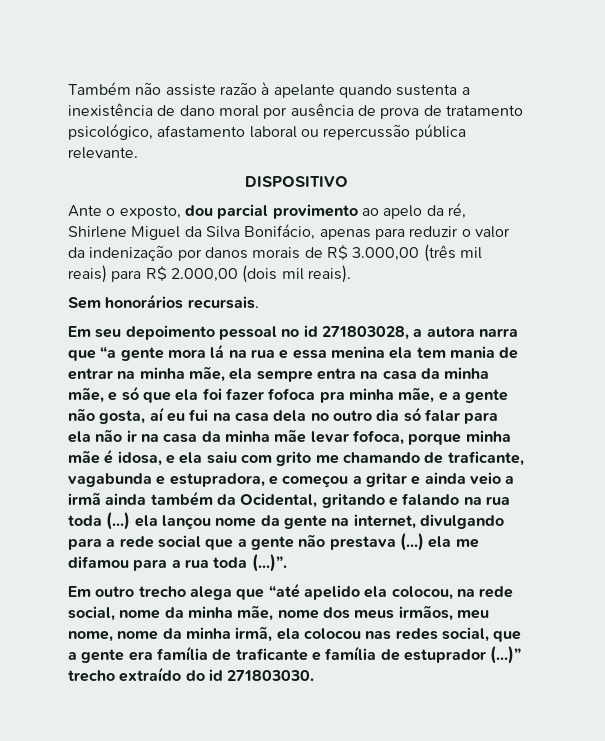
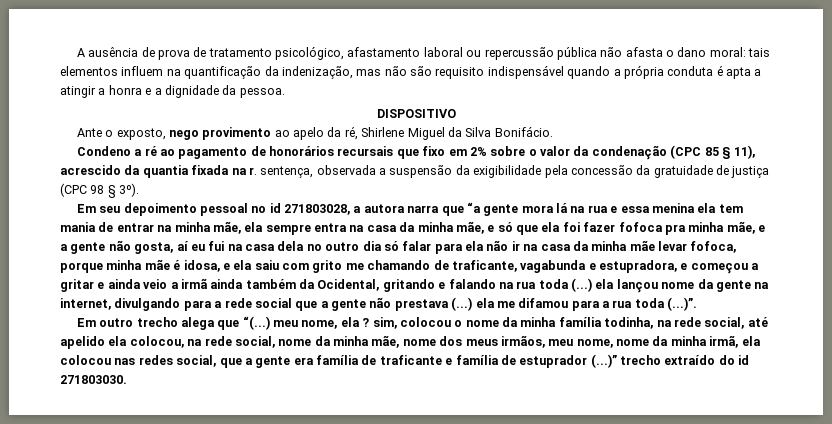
- Também não assiste razão à apelante quando sustenta a inexistência de dano moral por ausência de prova de tratamento psicológico, afastamento laboral ou repercussão pública relevante.
+ A ausência de prova de tratamento psicológico, afastamento laboral ou repercussão pública não afasta o dano moral: tais elementos influem na quantificação da indenização, mas não são requisito indispensável quando a própria conduta é apta a atingir a honra e a dignidade da pessoa.
- Ante o exposto, dou parcial provimento ao apelo da ré, Shirlene Miguel da Silva Bonifácio, apenas para reduzir o valor da indenização por danos morais de R$ 3.000,00 (três mil reais) para R$ 2.000,00 (dois mil reais).
- Sem honorários recursais.
+ Ante o exposto, nego provimento ao apelo da ré, Shirlene Miguel da Silva Bonifácio.
+ Condeno a ré ao pagamento de honorários recursais que fixo em 2% sobre o valor da condenação (CPC 85 § 11), acrescido da quantia fixada na r. sentença, observada a suspensão da exigibilidade pela concessão da gratuidade de justiça (CPC 98 § 3º).
- Em outro trecho alega que “até apelido ela colocou, na rede social, nome da minha mãe, nome dos meus irmãos, meu nome, nome da minha irmã, ela colocou nas redes social, que a gente era família de traficante e família de estuprador (...)” trecho extraído do id 271803030.
+ Em outro trecho alega que “(...) meu nome, ela ? sim, colocou o nome da minha família todinha, na rede social, até apelido ela colocou, na rede social, nome da minha mãe, nome dos meus irmãos, meu nome, nome da minha irmã, ela colocou nas redes social, que a gente era família de traficante e família de estuprador (...)” trecho extraído do id 271803030.

